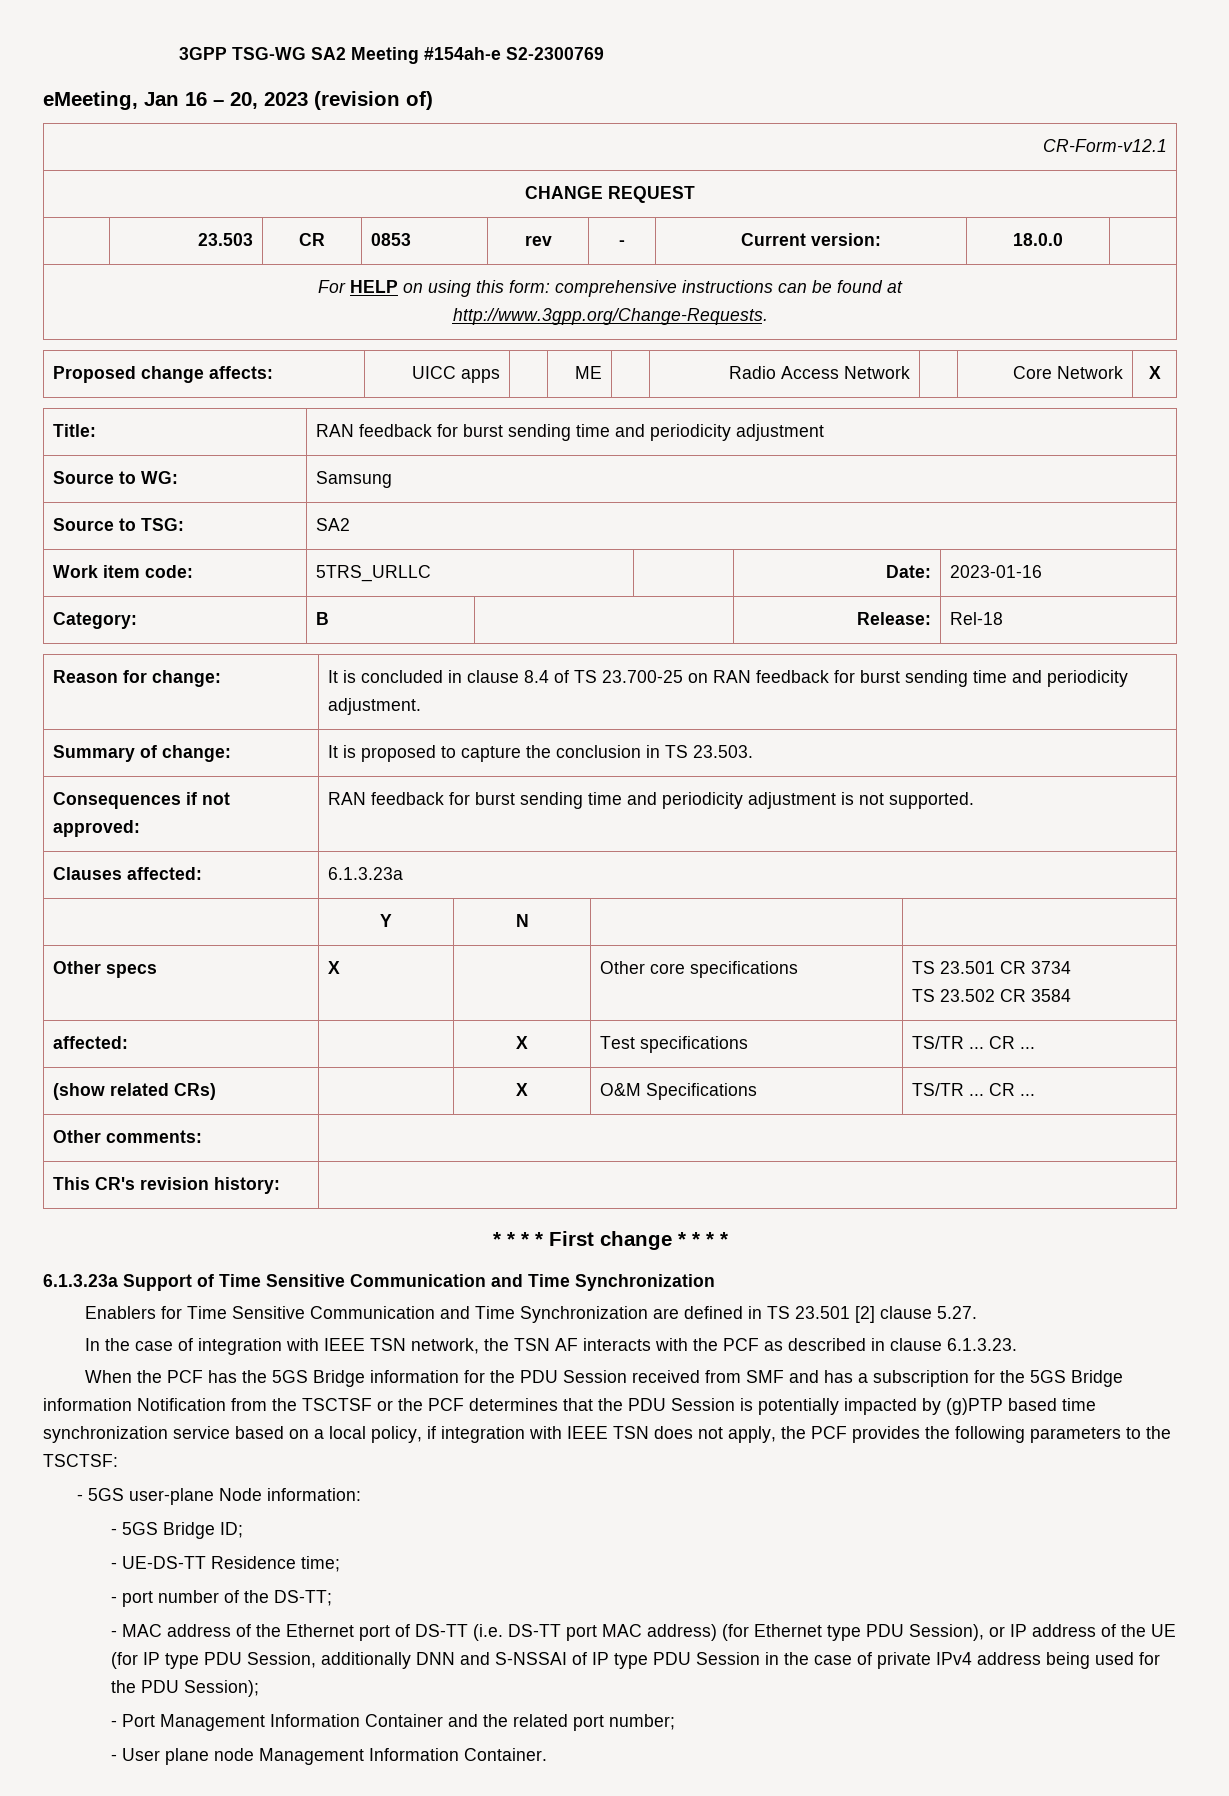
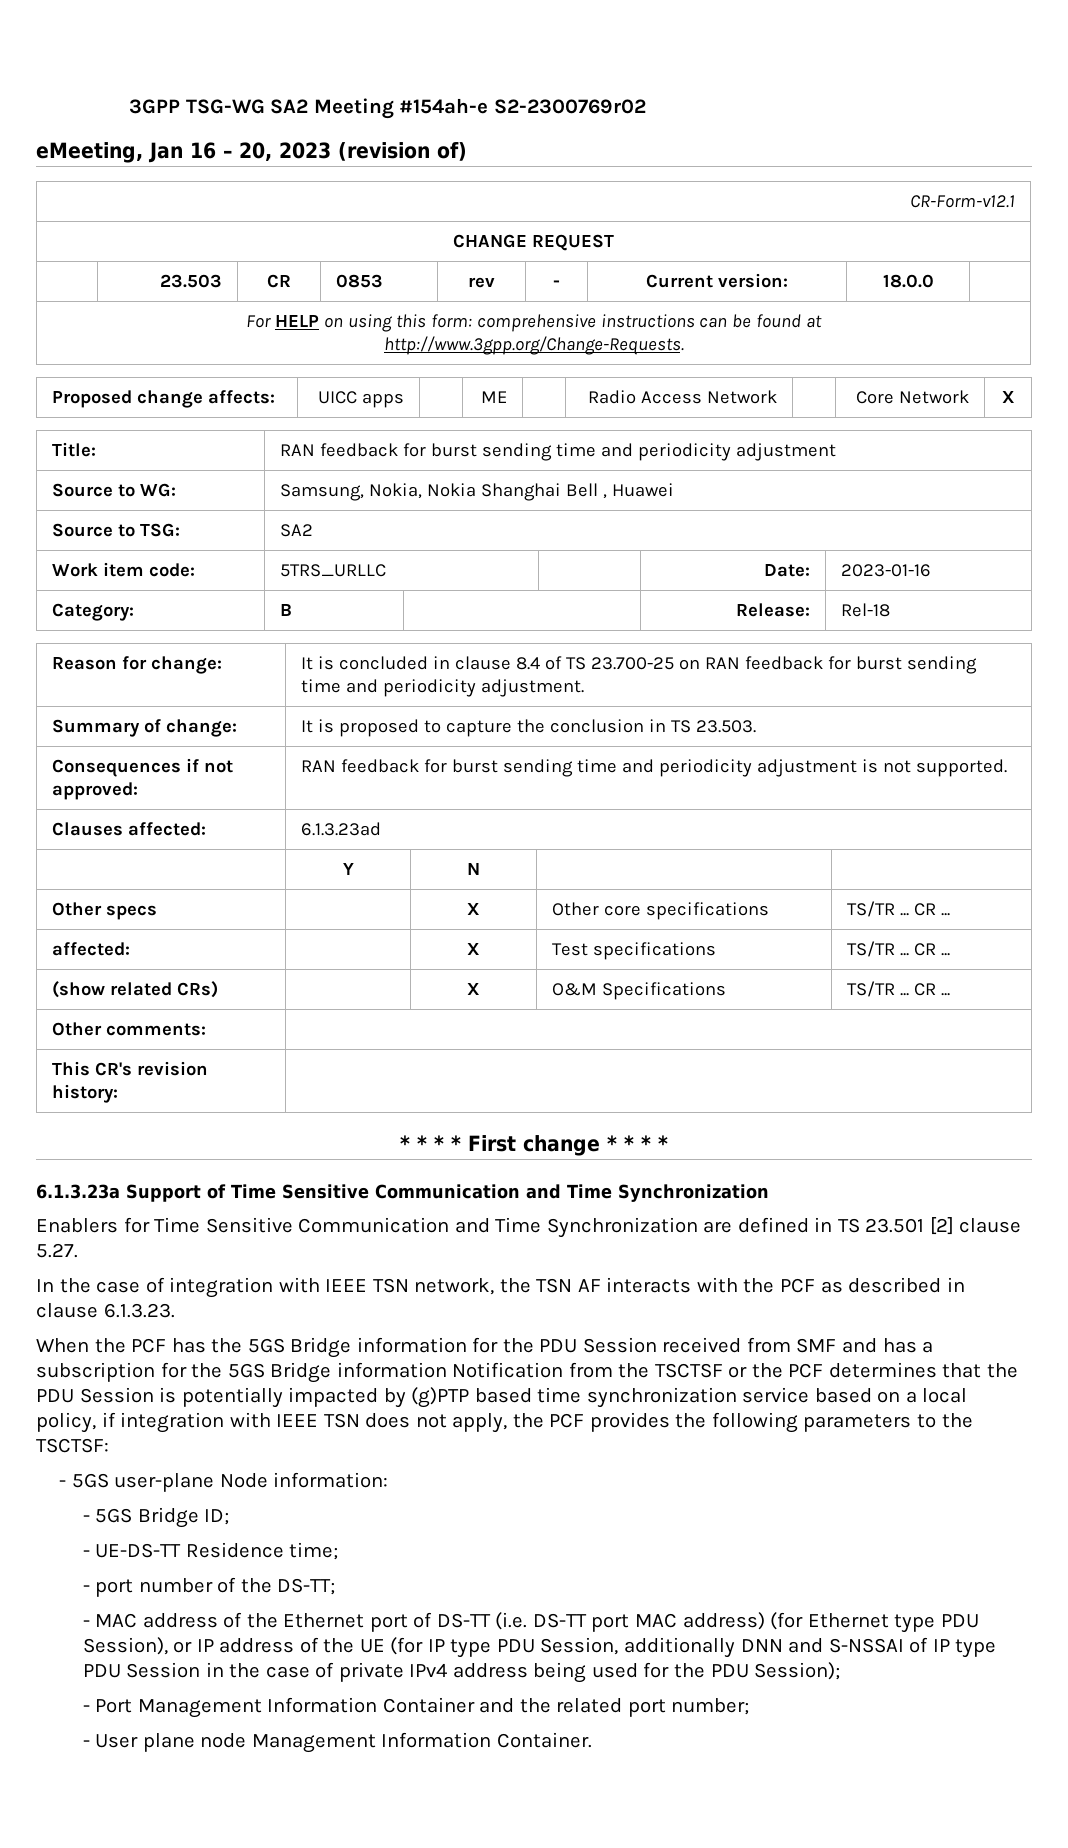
- 3GPP TSG-WG SA2 Meeting #154ah-e S2-2300769
+ 3GPP TSG-WG SA2 Meeting #154ah-e S2-2300769r02
- Source to WG: | Samsung
+ Source to WG: | Samsung, Nokia, Nokia Shanghai Bell , Huawei
- Clauses affected: | 6.1.3.23a
+ Clauses affected: | 6.1.3.23ad
- Other specs | X | | Other core specifications | TS 23.501 CR 3734
- TS 23.502 CR 3584
+ Other specs | | X | Other core specifications | TS/TR ... CR ...

